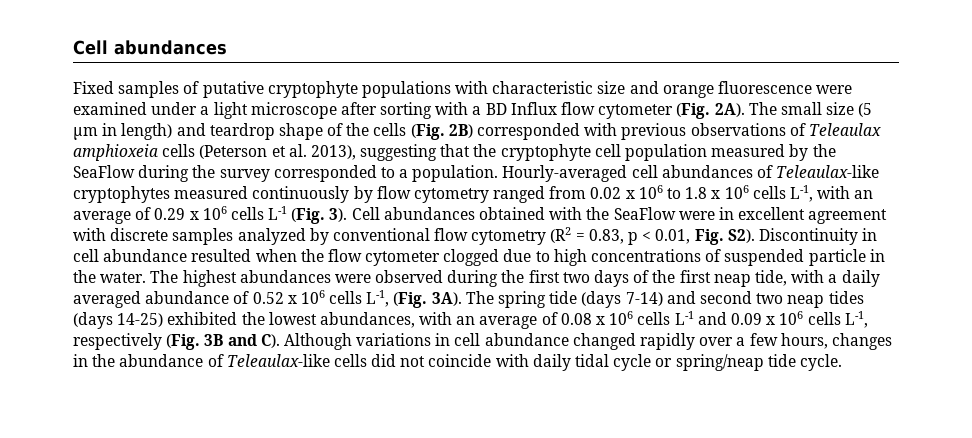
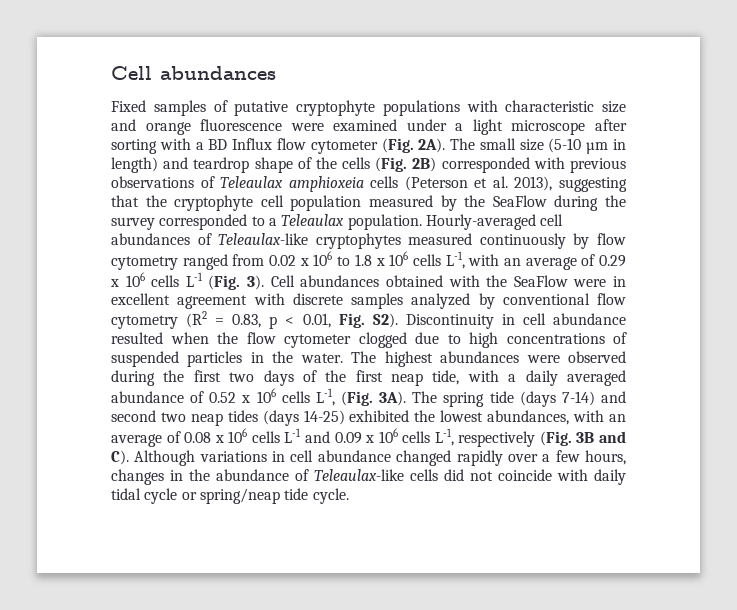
- The small size (5 µm in length) and teardrop shape of the cells (Fig. 2B) corresponded with previous observations of Teleaulax amphioxeia cells (Peterson et al. 2013), suggesting that the cryptophyte cell population measured by the SeaFlow during the survey corresponded to a population.
+ The small size (5-10 µm in length) and teardrop shape of the cells (Fig. 2B) corresponded with previous observations of Teleaulax amphioxeia cells (Peterson et al. 2013), suggesting that the cryptophyte cell population measured by the SeaFlow during the survey corresponded to a Teleaulax population.
- Cell abundances obtained with the SeaFlow were in excellent agreement with discrete samples analyzed by conventional flow cytometry (R2 = 0.83, p < 0.01, Fig. S2). Discontinuity in cell abundance resulted when the flow cytometer clogged due to high concentrations of suspended particle in the water.
+ Cell abundances obtained with the SeaFlow were in excellent agreement with discrete samples analyzed by conventional flow cytometry (R2 = 0.83, p < 0.01, Fig. S2). Discontinuity in cell abundance resulted when the flow cytometer clogged due to high concentrations of suspended particles in the water.

